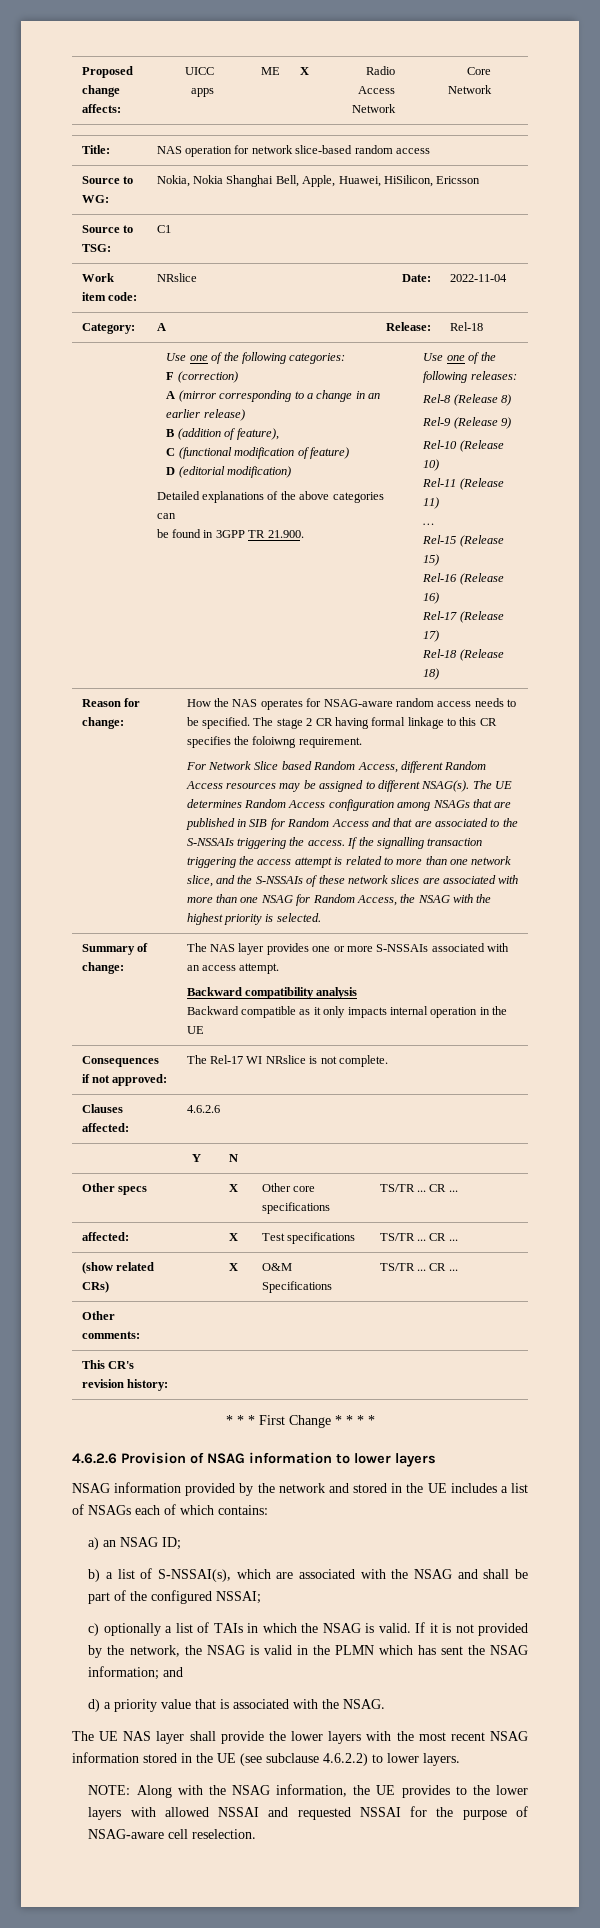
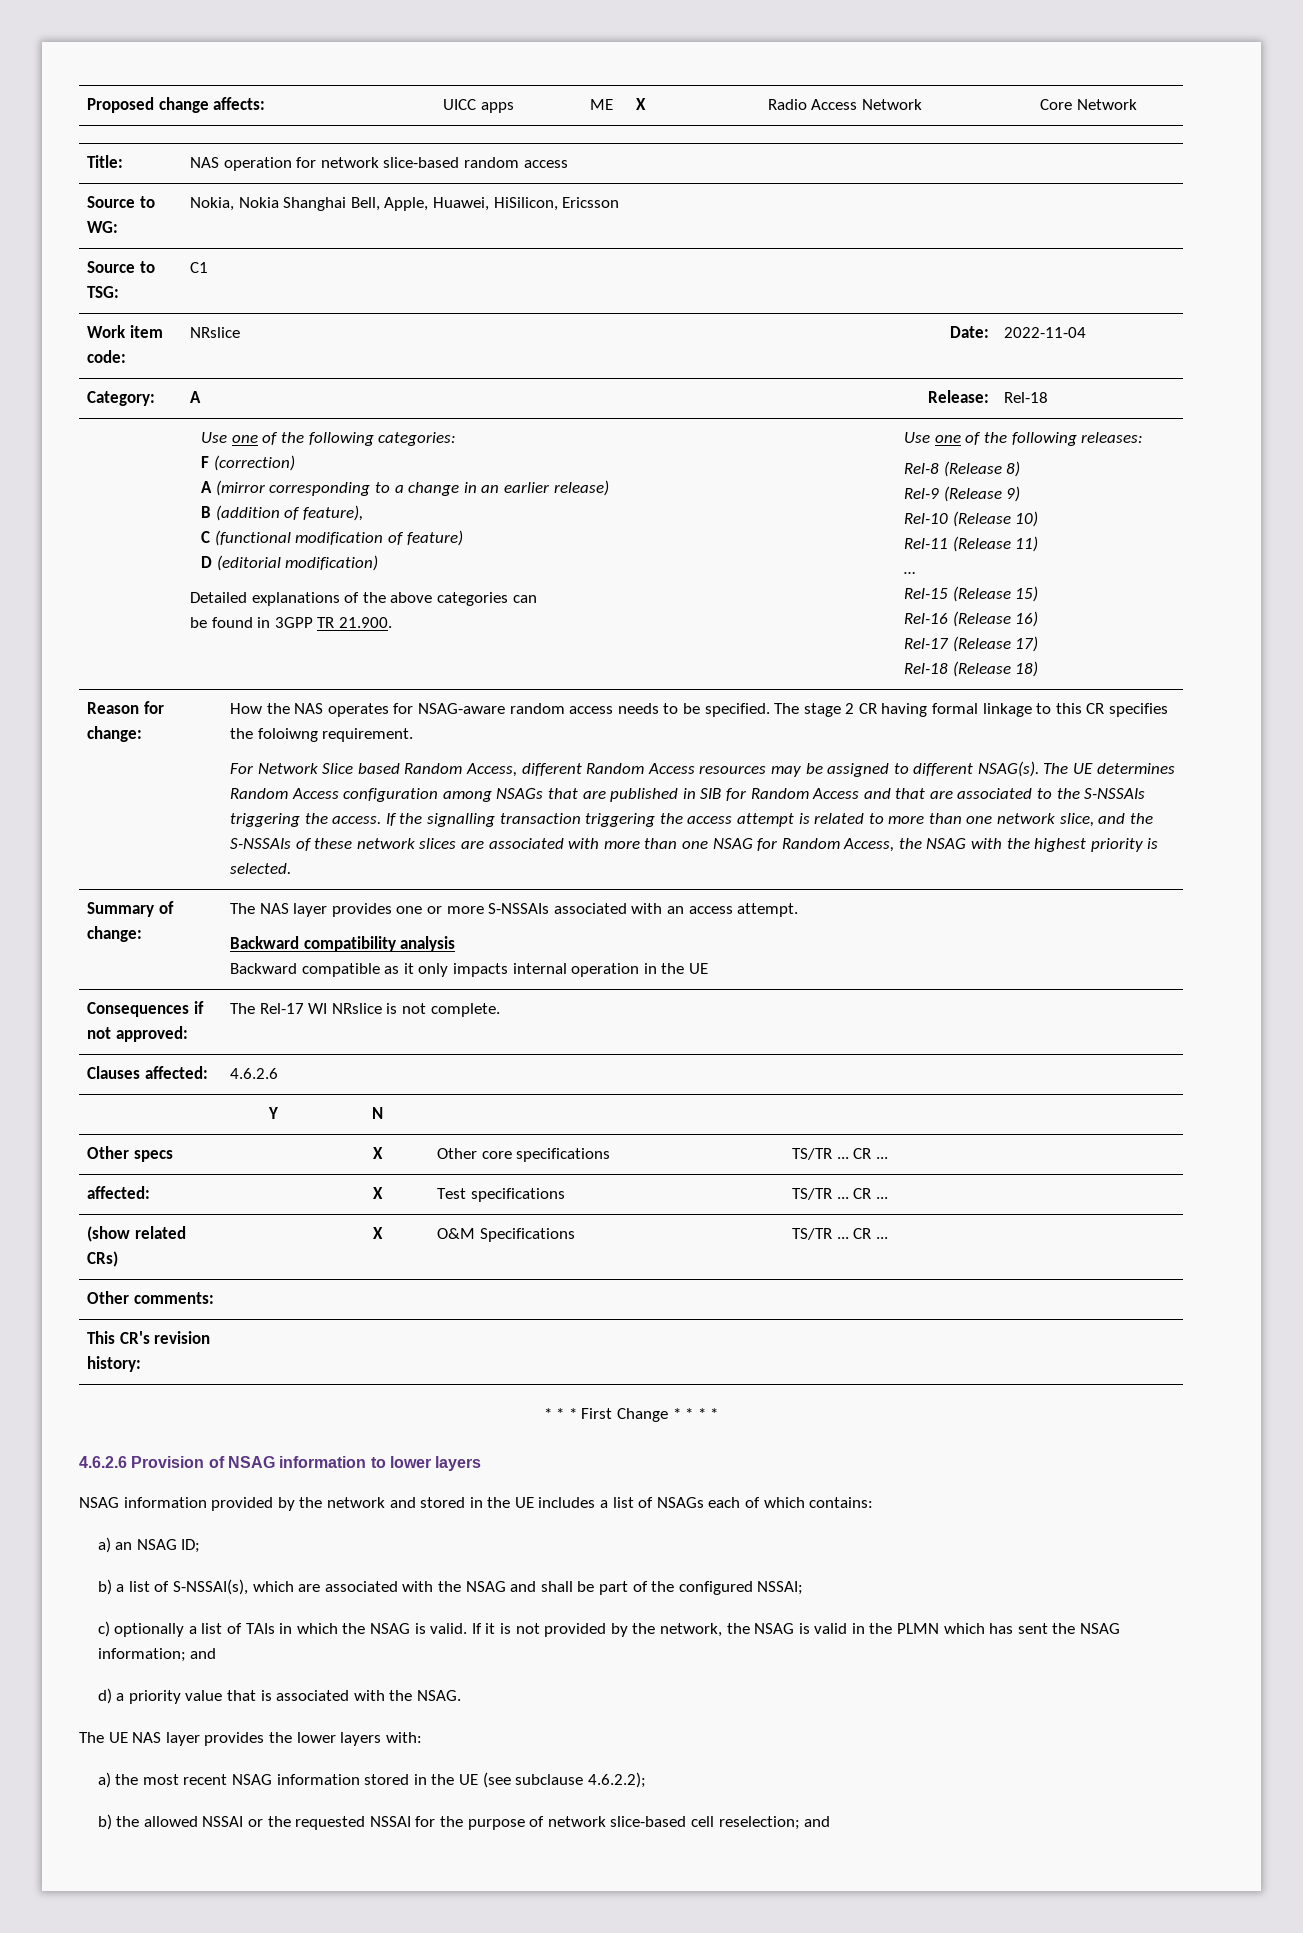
- The UE NAS layer shall provide the lower layers with the most recent NSAG information stored in the UE (see subclause 4.6.2.2) to lower layers.
- NOTE: Along with the NSAG information, the UE provides to the lower layers with allowed NSSAI and requested NSSAI for the purpose of NSAG-aware cell reselection.
+ The UE NAS layer provides the lower layers with:
+ a) the most recent NSAG information stored in the UE (see subclause 4.6.2.2);
+ b) the allowed NSSAI or the requested NSSAI for the purpose of network slice-based cell reselection; and

